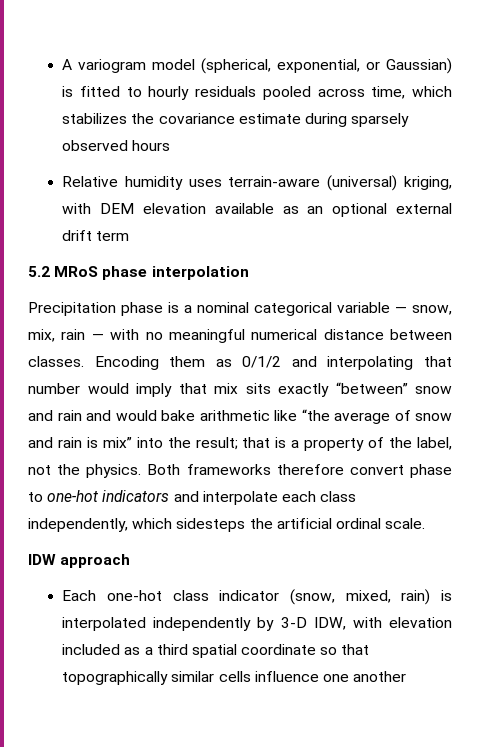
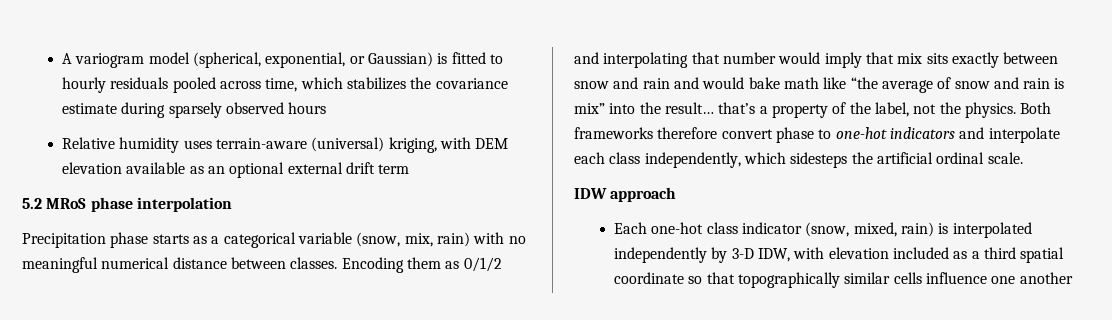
- Precipitation phase is a nominal categorical variable — snow, mix, rain — with no meaningful numerical distance between classes.
+ Precipitation phase starts as a categorical variable (snow, mix, rain) with no meaningful numerical distance between classes.
- Encoding them as 0/1/2 and interpolating that number would imply that mix sits exactly “between” snow and rain and would bake arithmetic like “the average of snow and rain is mix” into the result; that is a property of the label, not the physics.
+ Encoding them as 0/1/2 and interpolating that number would imply that mix sits exactly between snow and rain and would bake math like “the average of snow and rain is mix” into the result… that’s a property of the label, not the physics.

